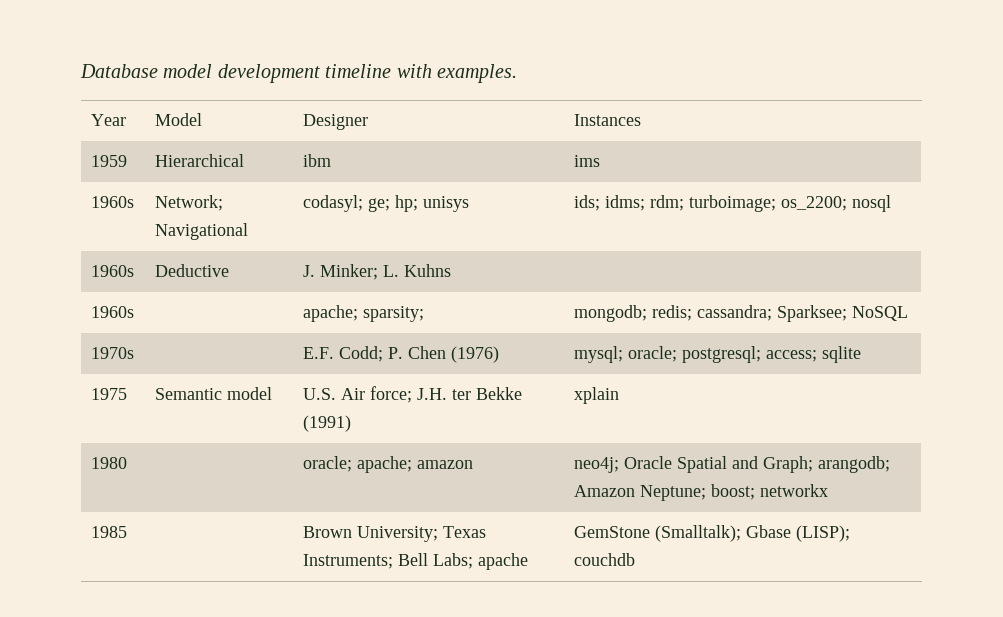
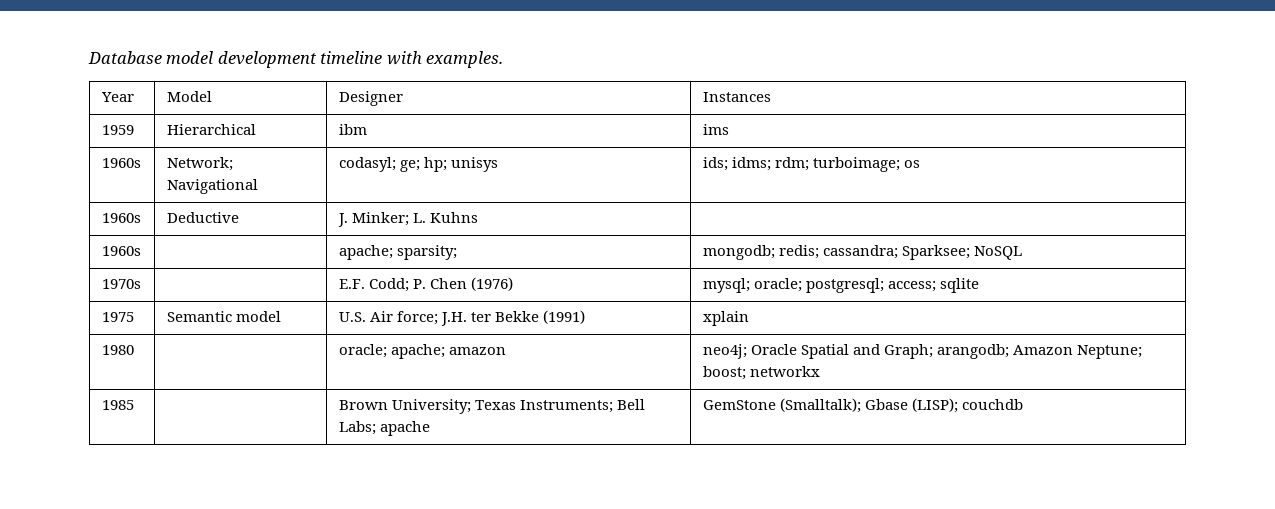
- 1960s | Network; Navigational | codasyl; ge; hp; unisys | ids; idms; rdm; turboimage; os_2200; nosql
+ 1960s | Network; Navigational | codasyl; ge; hp; unisys | ids; idms; rdm; turboimage; os

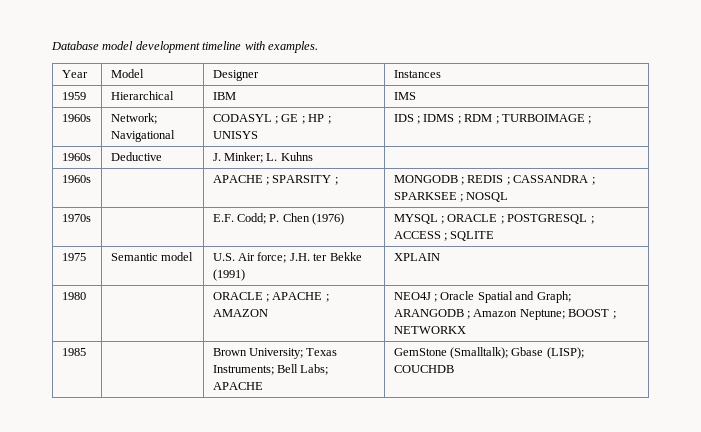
- 1959 | Hierarchical | ibm | ims
+ 1959 | Hierarchical | IBM | IMS
- 1960s | Network; Navigational | codasyl; ge; hp; unisys | ids; idms; rdm; turboimage; os
+ 1960s | Network; Navigational | CODASYL ; GE ; HP ; UNISYS | IDS ; IDMS ; RDM ; TURBOIMAGE ;
- 1960s | | apache; sparsity; | mongodb; redis; cassandra; Sparksee; NoSQL
+ 1960s | | APACHE ; SPARSITY ; | MONGODB ; REDIS ; CASSANDRA ; SPARKSEE ; NOSQL
- 1970s | | E.F. Codd; P. Chen (1976) | mysql; oracle; postgresql; access; sqlite
+ 1970s | | E.F. Codd; P. Chen (1976) | MYSQL ; ORACLE ; POSTGRESQL ; ACCESS ; SQLITE
- 1975 | Semantic model | U.S. Air force; J.H. ter Bekke (1991) | xplain
+ 1975 | Semantic model | U.S. Air force; J.H. ter Bekke (1991) | XPLAIN
- 1980 | | oracle; apache; amazon | neo4j; Oracle Spatial and Graph; arangodb; Amazon Neptune; boost; networkx
+ 1980 | | ORACLE ; APACHE ; AMAZON | NEO4J ; Oracle Spatial and Graph; ARANGODB ; Amazon Neptune; BOOST ; NETWORKX
- 1985 | | Brown University; Texas Instruments; Bell Labs; apache | GemStone (Smalltalk); Gbase (LISP); couchdb
+ 1985 | | Brown University; Texas Instruments; Bell Labs; APACHE | GemStone (Smalltalk); Gbase (LISP); COUCHDB

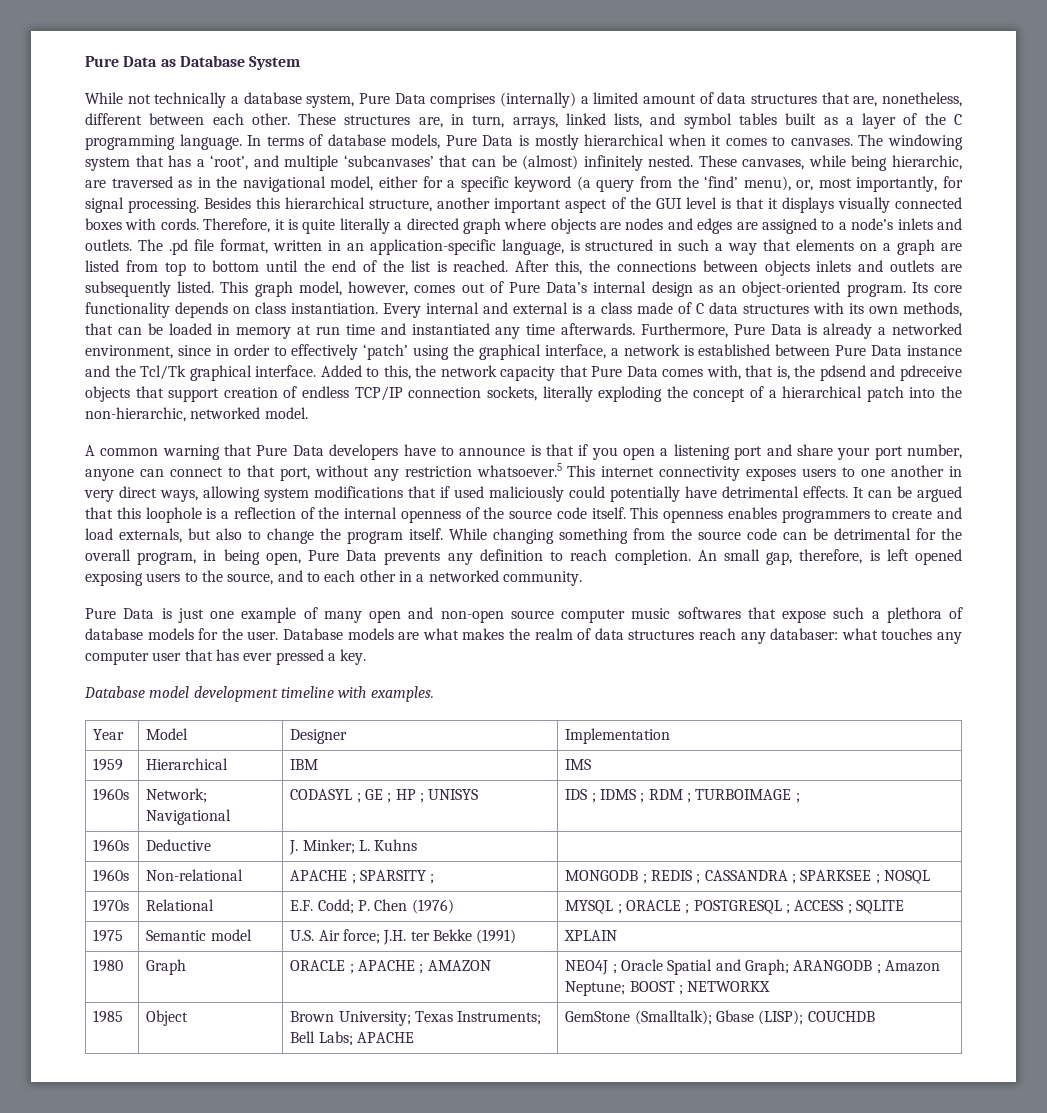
+ Pure Data as Database System
+ While not technically a database system, Pure Data comprises (internally) a limited amount of data structures that are, nonetheless, different between each other. These structures are, in turn, arrays, linked lists, and symbol tables built as a layer of the C programming language. In terms of database models, Pure Data is mostly hierarchical when it comes to canvases. The windowing system that has a ‘root’, and multiple ‘subcanvases’ that can be (almost) infinitely nested. These canvases, while being hierarchic, are traversed as in the navigational model, either for a specific keyword (a query from the ‘find’ menu), or, most importantly, for signal processing. Besides this hierarchical structure, another important aspect of the GUI level is that it displays visually connected boxes with cords. Therefore, it is quite literally a directed graph where objects are nodes and edges are assigned to a node’s inlets and outlets. The .pd file format, written in an application-specific language, is structured in such a way that elements on a graph are listed from top to bottom until the end of the list is reached. After this, the connections between objects inlets and outlets are subsequently listed. This graph model, however, comes out of Pure Data’s internal design as an object-oriented program. Its core functionality depends on class instantiation. Every internal and external is a class made of C data structures with its own methods, that can be loaded in memory at run time and instantiated any time afterwards. Furthermore, Pure Data is already a networked environment, since in order to effectively ‘patch’ using the graphical interface, a network is established between Pure Data instance and the Tcl/Tk graphical interface. Added to this, the network capacity that Pure Data comes with, that is, the pdsend and pdreceive objects that support creation of endless TCP/IP connection sockets, literally exploding the concept of a hierarchical patch into the non-hierarchic, networked model.
+ A common warning that Pure Data developers have to announce is that if you open a listening port and share your port number, anyone can connect to that port, without any restriction whatsoever.5 This internet connectivity exposes users to one another in very direct ways, allowing system modifications that if used maliciously could potentially have detrimental effects. It can be argued that this loophole is a reflection of the internal openness of the source code itself. This openness enables programmers to create and load externals, but also to change the program itself. While changing something from the source code can be detrimental for the overall program, in being open, Pure Data prevents any definition to reach completion. An small gap, therefore, is left opened exposing users to the source, and to each other in a networked community.
+ Pure Data is just one example of many open and non-open source computer music softwares that expose such a plethora of database models for the user. Database models are what makes the realm of data structures reach any databaser: what touches any computer user that has ever pressed a key.
- Year | Model | Designer | Instances
+ Year | Model | Designer | Implementation
- 1960s | | APACHE ; SPARSITY ; | MONGODB ; REDIS ; CASSANDRA ; SPARKSEE ; NOSQL
+ 1960s | Non-relational | APACHE ; SPARSITY ; | MONGODB ; REDIS ; CASSANDRA ; SPARKSEE ; NOSQL
- 1970s | | E.F. Codd; P. Chen (1976) | MYSQL ; ORACLE ; POSTGRESQL ; ACCESS ; SQLITE
+ 1970s | Relational | E.F. Codd; P. Chen (1976) | MYSQL ; ORACLE ; POSTGRESQL ; ACCESS ; SQLITE
- 1980 | | ORACLE ; APACHE ; AMAZON | NEO4J ; Oracle Spatial and Graph; ARANGODB ; Amazon Neptune; BOOST ; NETWORKX
+ 1980 | Graph | ORACLE ; APACHE ; AMAZON | NEO4J ; Oracle Spatial and Graph; ARANGODB ; Amazon Neptune; BOOST ; NETWORKX
- 1985 | | Brown University; Texas Instruments; Bell Labs; APACHE | GemStone (Smalltalk); Gbase (LISP); COUCHDB
+ 1985 | Object | Brown University; Texas Instruments; Bell Labs; APACHE | GemStone (Smalltalk); Gbase (LISP); COUCHDB

